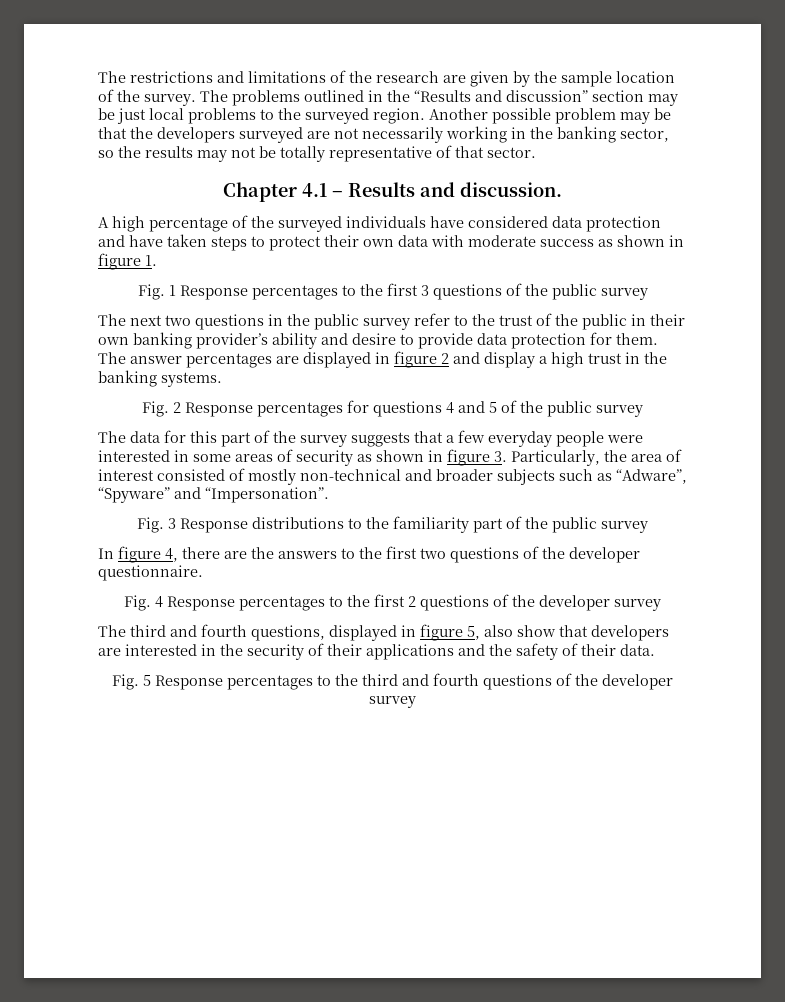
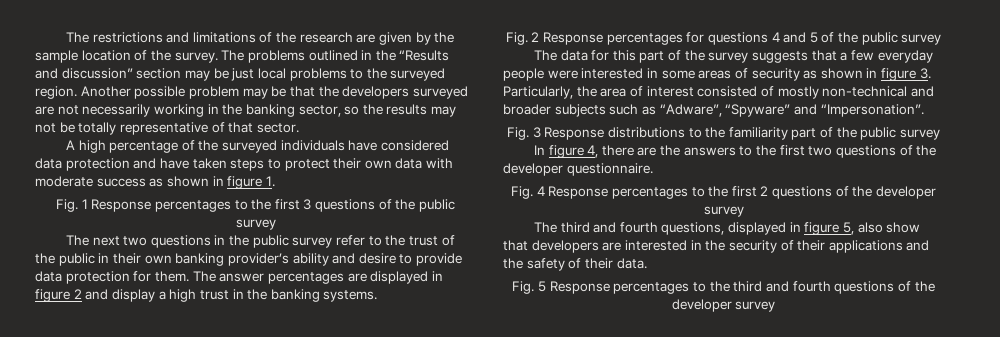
- Chapter 4.1 – Results and discussion.

